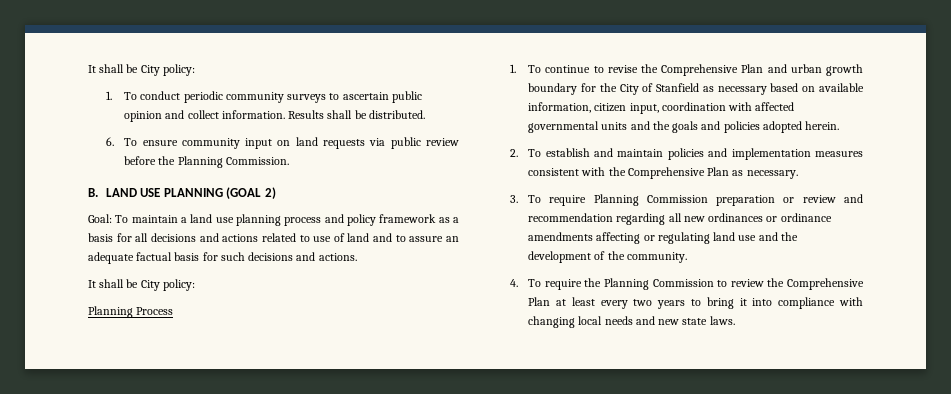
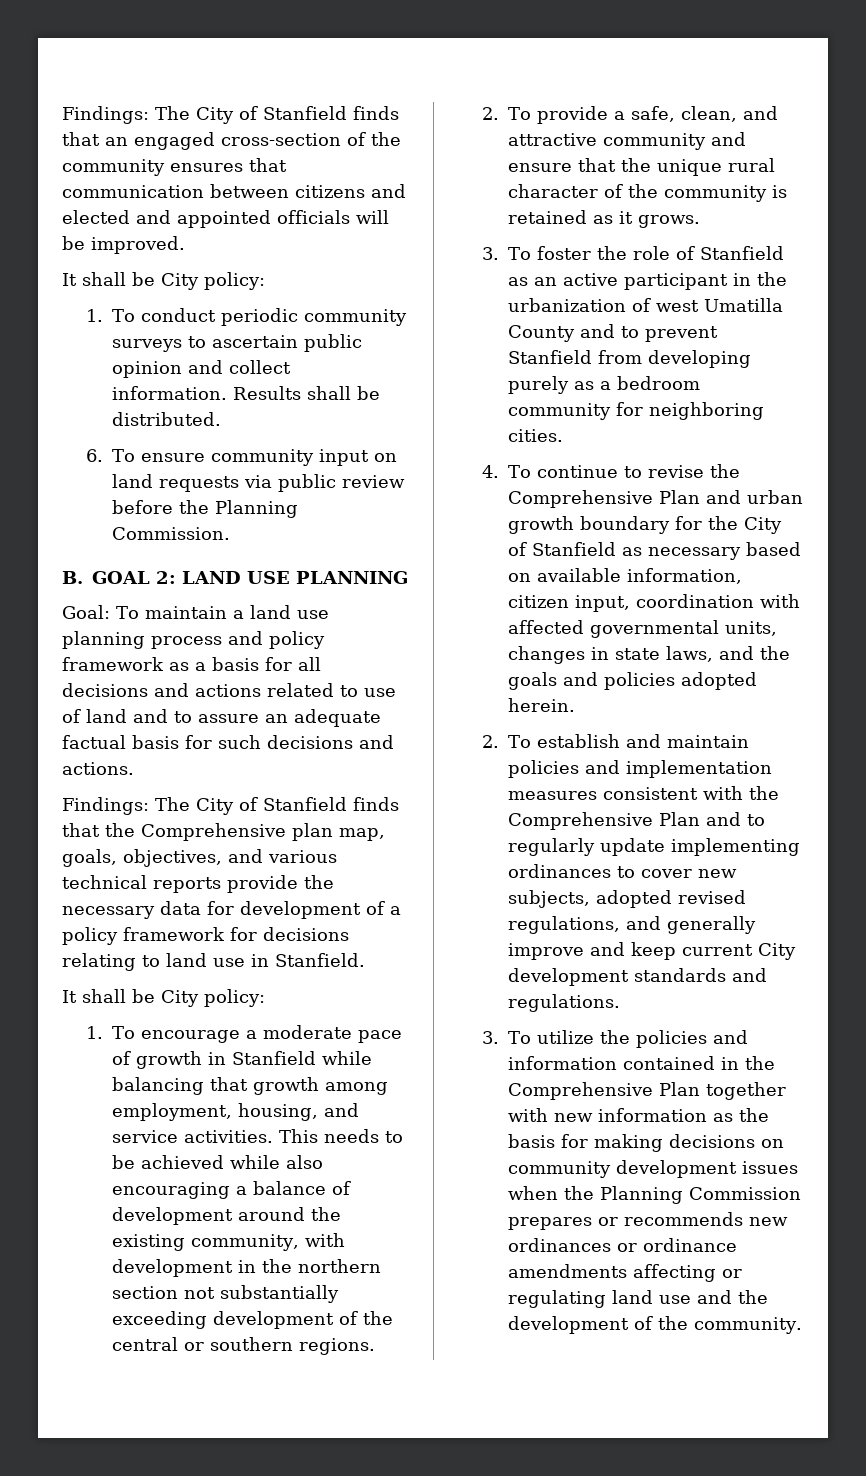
+ Findings: The City of Stanfield finds that an engaged cross-section of the community ensures that communication between citizens and elected and appointed officials will be improved.
- B. LAND USE PLANNING (GOAL 2)
+ B. GOAL 2: LAND USE PLANNING
  To maintain a land use planning process and policy framework as a basis for all decisions and actions related to use of land and to assure an adequate factual basis for such decisions and actions.
+ Findings: The City of Stanfield finds that the Comprehensive plan map, goals, objectives, and various technical reports provide the necessary data for development of a policy framework for decisions relating to land use in Stanfield.
  It shall be City policy:
- Planning Process
- 1. To continue to revise the Comprehensive Plan and urban growth boundary for the City of Stanfield as necessary based on available information, citizen input, coordination with affected governmental units and the goals and policies adopted herein.
+ 1. To encourage a moderate pace of growth in Stanfield while balancing that growth among employment, housing, and service activities. This needs to be achieved while also encouraging a balance of development around the existing community, with development in the northern section not substantially exceeding development of the central or southern regions.
+ 2. To provide a safe, clean, and attractive community and ensure that the unique rural character of the community is retained as it grows.
+ 3. To foster the role of Stanfield as an active participant in the urbanization of west Umatilla County and to prevent Stanfield from developing purely as a bedroom community for neighboring cities.
+ 4. To continue to revise the Comprehensive Plan and urban growth boundary for the City of Stanfield as necessary based on available information, citizen input, coordination with affected governmental units, changes in state laws, and the goals and policies adopted herein.
- 2. To establish and maintain policies and implementation measures consistent with the Comprehensive Plan as necessary.
- 3. To require Planning Commission preparation or review and recommendation regarding all new ordinances or ordinance amendments affecting or regulating land use and the development of the community.
+ 2. To establish and maintain policies and implementation measures consistent with the Comprehensive Plan and to regularly update implementing ordinances to cover new subjects, adopted revised regulations, and generally improve and keep current City development standards and regulations.
+ 3. To utilize the policies and information contained in the Comprehensive Plan together with new information as the basis for making decisions on community development issues when the Planning Commission prepares or recommends new ordinances or ordinance amendments affecting or regulating land use and the development of the community.
- 4. To require the Planning Commission to review the Comprehensive Plan at least every two years to bring it into compliance with changing local needs and new state laws.

